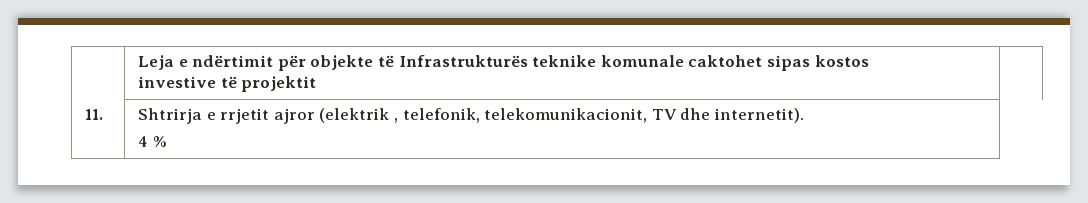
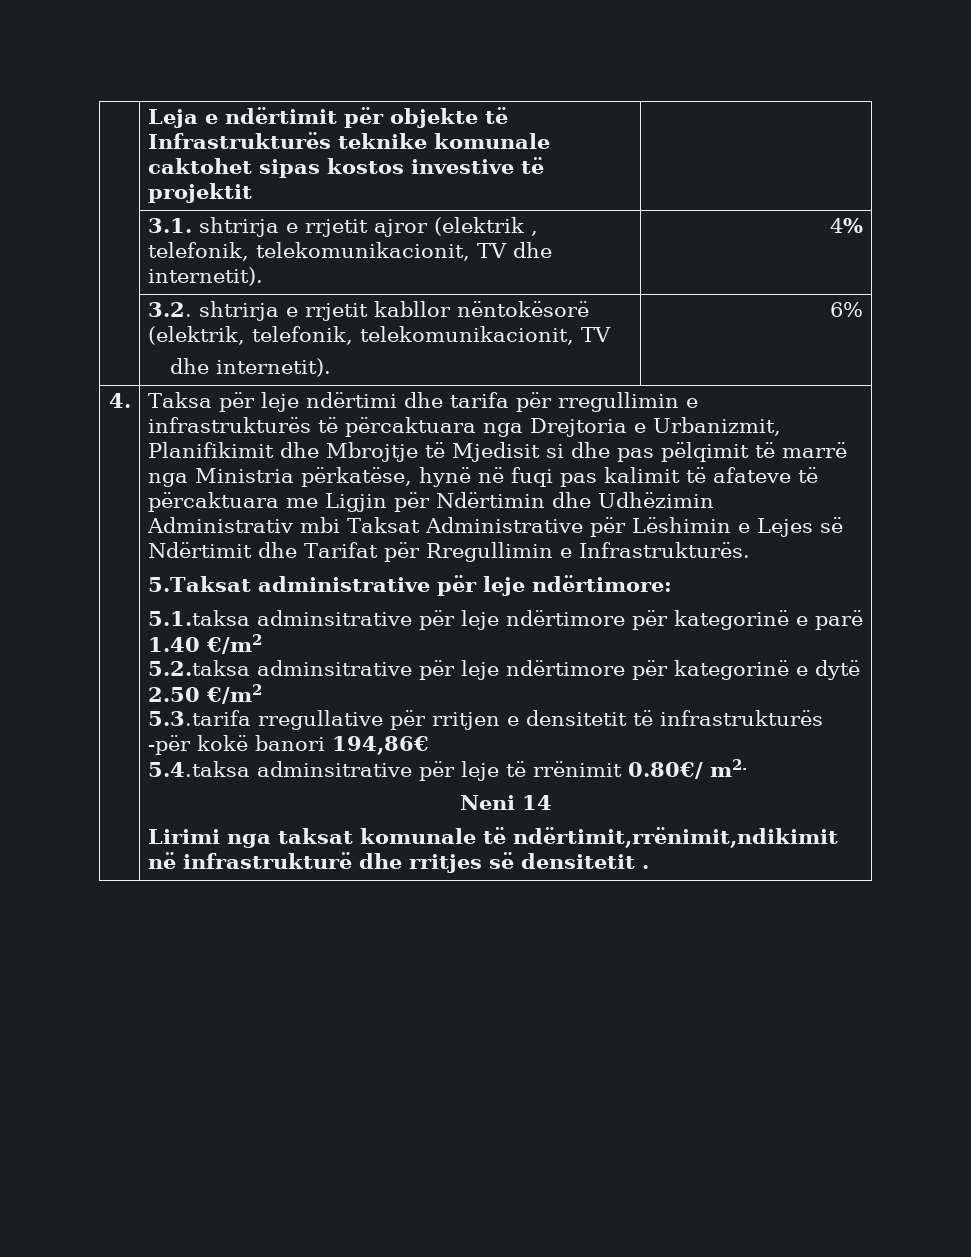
- | Leja e ndërtimit për objekte të Infrastrukturës teknike komunale caktohet sipas kostos
- investive të projektit |
+ | Leja e ndërtimit për objekte të Infrastrukturës teknike komunale caktohet sipas kostos investive të projektit |
- 11. | Shtrirja e rrjetit ajror (elektrik , telefonik, telekomunikacionit, TV dhe internetit).
- 4 %
+ | 3.1. shtrirja e rrjetit ajror (elektrik , telefonik, telekomunikacionit, TV dhe internetit). | 4%
+ | 3.2. shtrirja e rrjetit kabllor nëntokësorë (elektrik, telefonik, telekomunikacionit, TV
+ dhe internetit). | 6%
+ 4. | Taksa për leje ndërtimi dhe tarifa për rregullimin e infrastrukturës të përcaktuara nga Drejtoria e Urbanizmit, Planifikimit dhe Mbrojtje të Mjedisit si dhe pas pëlqimit të marrë nga Ministria përkatëse, hynë në fuqi pas kalimit të afateve të përcaktuara me Ligjin për Ndërtimin dhe Udhëzimin Administrativ mbi Taksat Administrative për Lëshimin e Lejes së Ndërtimit dhe Tarifat për Rregullimin e Infrastrukturës.
+ 5.Taksat administrative për leje ndërtimore:
+ 5.1.taksa adminsitrative për leje ndërtimore për kategorinë e parë 1.40 €/m2
+ 5.2.taksa adminsitrative për leje ndërtimore për kategorinë e dytë 2.50 €/m2
+ 5.3.tarifa rregullative për rritjen e densitetit të infrastrukturës -për kokë banori 194,86€
+ 5.4.taksa adminsitrative për leje të rrënimit 0.80€/ m2.
+ Neni 14
+ Lirimi nga taksat komunale të ndërtimit,rrënimit,ndikimit në infrastrukturë dhe rritjes së densitetit .

